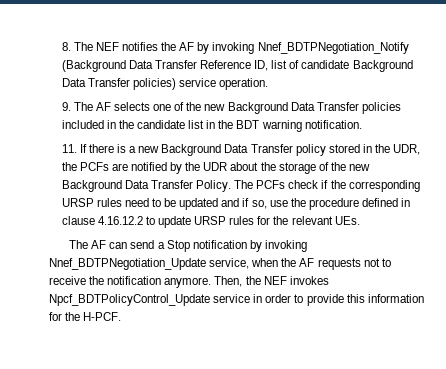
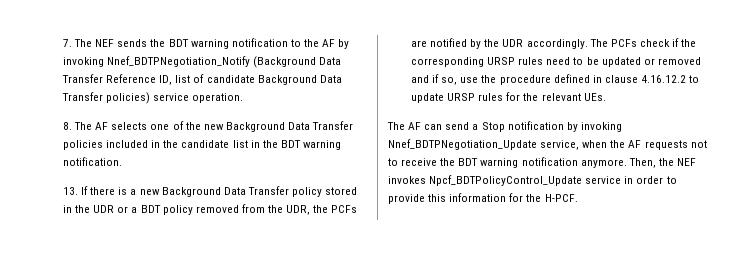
- 8. The NEF notifies the AF by invoking Nnef_BDTPNegotiation_Notify (Background Data Transfer Reference ID, list of candidate Background Data Transfer policies) service operation.
+ 7. The NEF sends the BDT warning notification to the AF by invoking Nnef_BDTPNegotiation_Notify (Background Data Transfer Reference ID, list of candidate Background Data Transfer policies) service operation.
- 9. The AF selects one of the new Background Data Transfer policies included in the candidate list in the BDT warning notification.
+ 8. The AF selects one of the new Background Data Transfer policies included in the candidate list in the BDT warning notification.
- 11. If there is a new Background Data Transfer policy stored in the UDR, the PCFs are notified by the UDR about the storage of the new Background Data Transfer Policy.
+ 13. If there is a new Background Data Transfer policy stored in the UDR or a BDT policy removed from the UDR, the PCFs are notified by the UDR accordingly.
- The PCFs check if the corresponding URSP rules need to be updated and if so, use the procedure defined in clause 4.16.12.2 to update URSP rules for the relevant UEs.
+ The PCFs check if the corresponding URSP rules need to be updated or removed and if so, use the procedure defined in clause 4.16.12.2 to update URSP rules for the relevant UEs.
- The AF can send a Stop notification by invoking Nnef_BDTPNegotiation_Update service, when the AF requests not to receive the notification anymore.
+ The AF can send a Stop notification by invoking Nnef_BDTPNegotiation_Update service, when the AF requests not to receive the BDT warning notification anymore.

